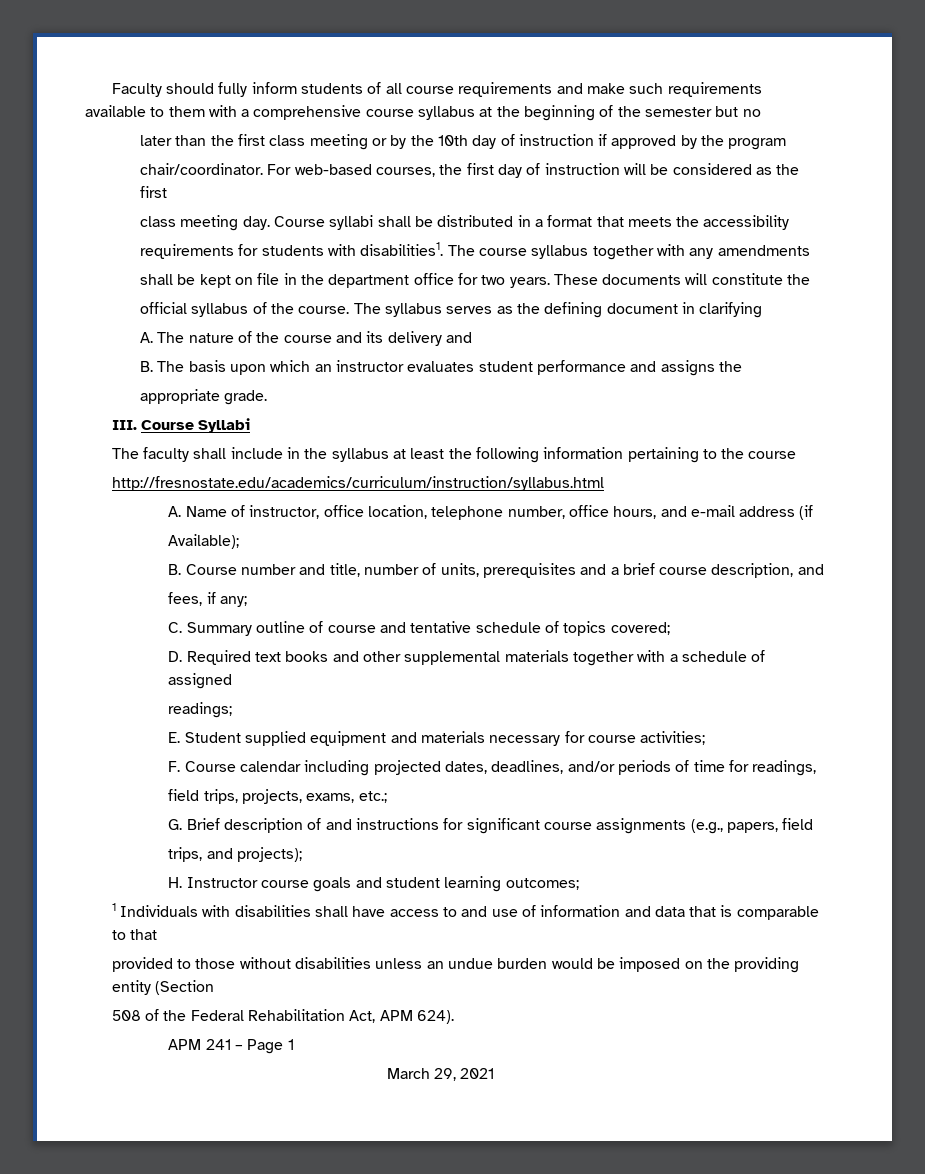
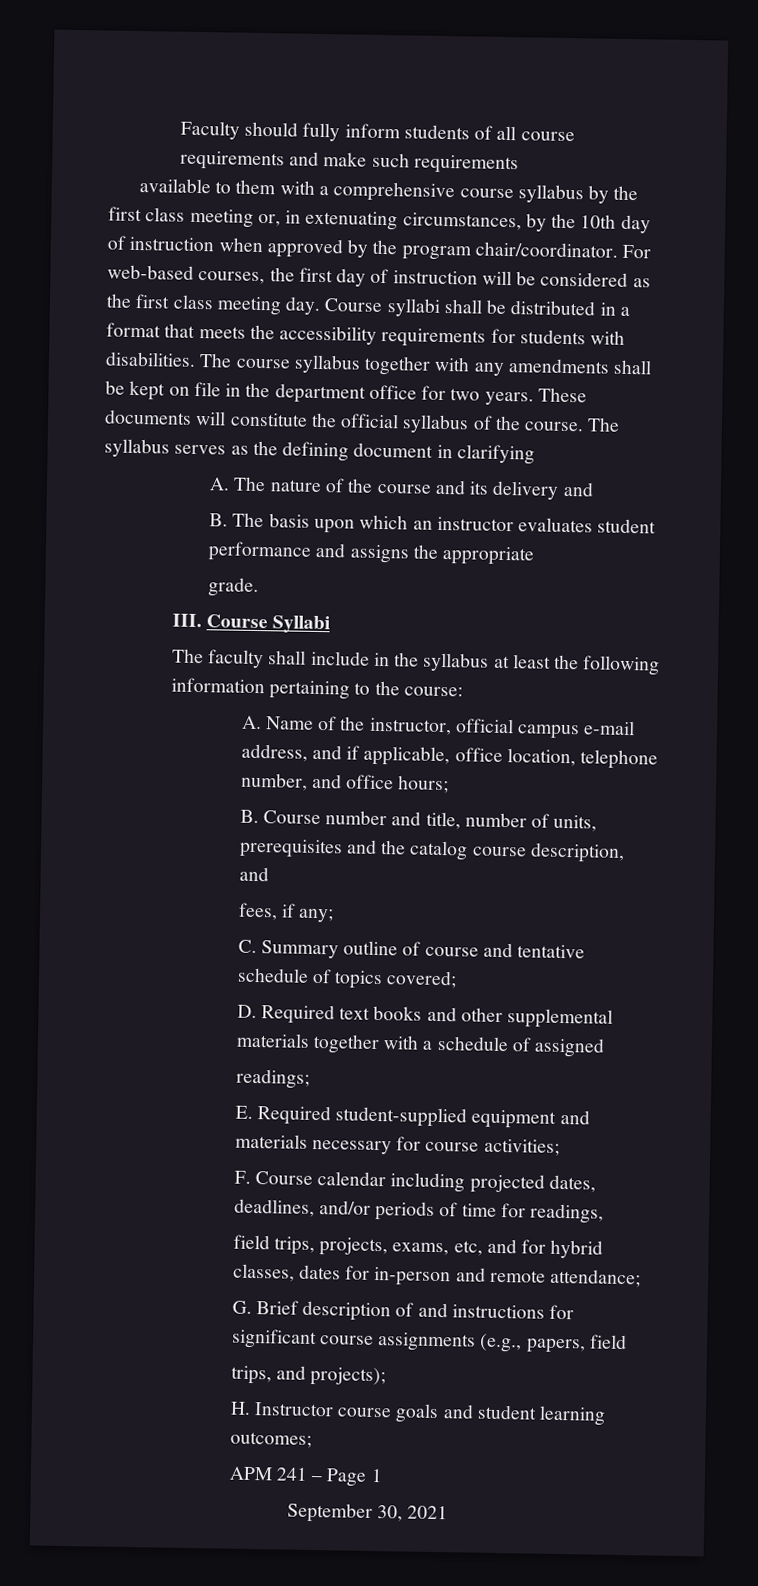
- available to them with a comprehensive course syllabus at the beginning of the semester but no
- later than the first class meeting or by the 10th day of instruction if approved by the program
- chair/coordinator.
+ available to them with a comprehensive course syllabus by the first class meeting or, in extenuating circumstances, by the 10th day of instruction when approved by the program chair/coordinator.
- For web-based courses, the first day of instruction will be considered as the first
- class meeting day.
+ For web-based courses, the first day of instruction will be considered as the first class meeting day.
- Course syllabi shall be distributed in a format that meets the accessibility
- requirements for students with disabilities1.
+ Course syllabi shall be distributed in a format that meets the accessibility requirements for students with disabilities.
- The course syllabus together with any amendments
- shall be kept on file in the department office for two years.
+ The course syllabus together with any amendments shall be kept on file in the department office for two years.
- These documents will constitute the
- official syllabus of the course.
+ These documents will constitute the official syllabus of the course.
- B. The basis upon which an instructor evaluates student performance and assigns the
- appropriate grade.
+ B. The basis upon which an instructor evaluates student performance and assigns the appropriate
+ grade.
- The faculty shall include in the syllabus at least the following information pertaining to the course
- http://fresnostate.edu/academics/curriculum/instruction/syllabus.html
+ The faculty shall include in the syllabus at least the following information pertaining to the course:
- A. Name of instructor, office location, telephone number, office hours, and e-mail address (if
- Available);
+ A. Name of the instructor, official campus e-mail address, and if applicable, office location, telephone number, and office hours;
- B. Course number and title, number of units, prerequisites and a brief course description, and
+ B. Course number and title, number of units, prerequisites and the catalog course description, and
- E. Student supplied equipment and materials necessary for course activities;
+ E. Required student-supplied equipment and materials necessary for course activities;
- field trips, projects, exams, etc.;
+ field trips, projects, exams, etc, and for hybrid classes, dates for in-person and remote attendance;
- 1 Individuals with disabilities shall have access to and use of information and data that is comparable to that
- provided to those without disabilities unless an undue burden would be imposed on the providing entity (Section
- 508 of the Federal Rehabilitation Act, APM 624).
- March 29, 2021
+ September 30, 2021

